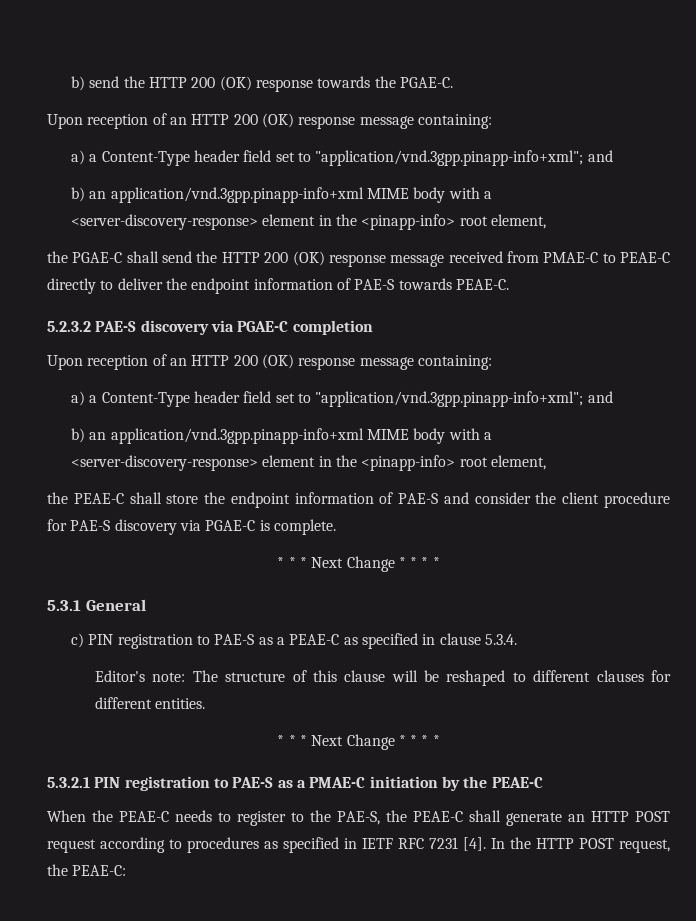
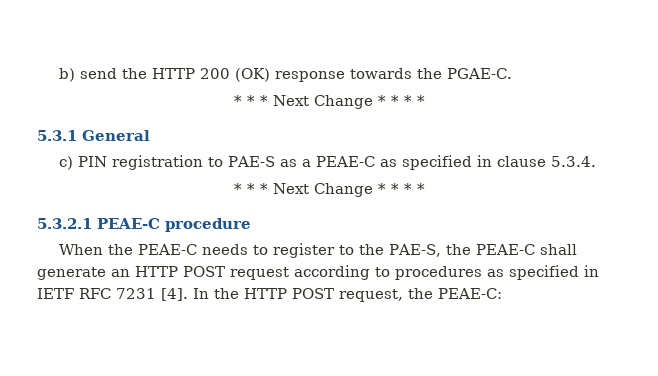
  b) send the HTTP 200 (OK) response towards the PGAE-C.
- Upon reception of an HTTP 200 (OK) response message containing:
- a) a Content-Type header field set to "application/vnd.3gpp.pinapp-info+xml"; and
- b) an application/vnd.3gpp.pinapp-info+xml MIME body with a <server-discovery-response> element in the <pinapp-info> root element,
- the PGAE-C shall send the HTTP 200 (OK) response message received from PMAE-C to PEAE-C directly to deliver the endpoint information of PAE-S towards PEAE-C.
- 5.2.3.2 PAE-S discovery via PGAE-C completion
- Upon reception of an HTTP 200 (OK) response message containing:
- a) a Content-Type header field set to "application/vnd.3gpp.pinapp-info+xml"; and
- b) an application/vnd.3gpp.pinapp-info+xml MIME body with a <server-discovery-response> element in the <pinapp-info> root element,
- the PEAE-C shall store the endpoint information of PAE-S and consider the client procedure for PAE-S discovery via PGAE-C is complete.
- Editor's note: The structure of this clause will be reshaped to different clauses for different entities.
- 5.3.2.1 PIN registration to PAE-S as a PMAE-C initiation by the PEAE-C
+ 5.3.2.1 PEAE-C procedure

